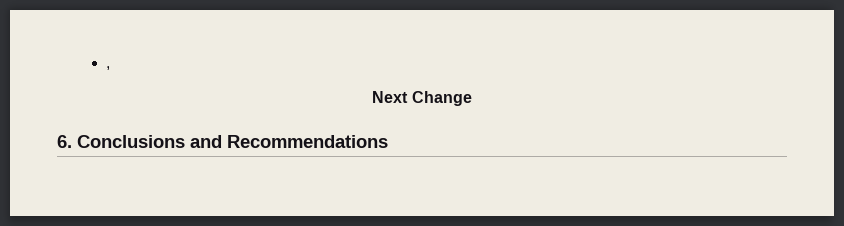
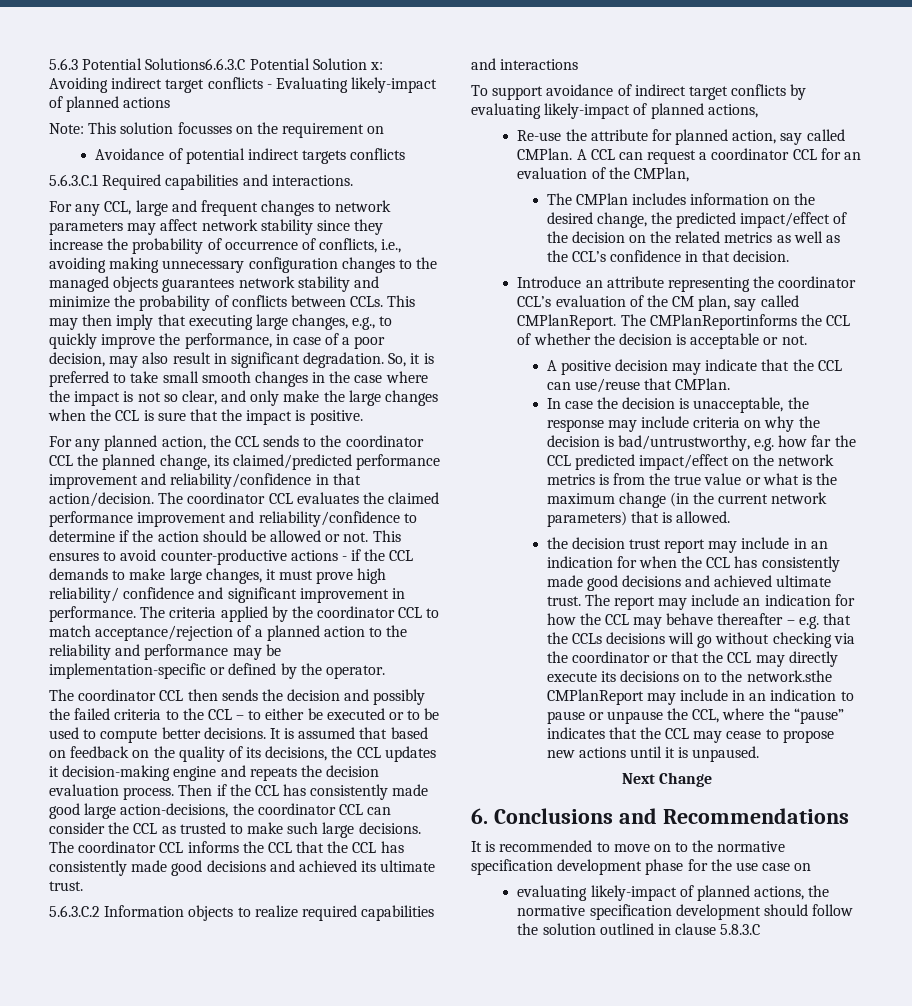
- ,
+ 5.6.3 Potential Solutions6.6.3.C Potential Solution x: Avoiding indirect target conflicts - Evaluating likely-impact of planned actions
+ Note: This solution focusses on the requirement on
+ Avoidance of potential indirect targets conflicts
+ 5.6.3.C.1 Required capabilities and interactions.
+ For any CCL, large and frequent changes to network parameters may affect network stability since they increase the probability of occurrence of conflicts, i.e., avoiding making unnecessary configuration changes to the managed objects guarantees network stability and minimize the probability of conflicts between CCLs. This may then imply that executing large changes, e.g., to quickly improve the performance, in case of a poor decision, may also result in significant degradation. So, it is preferred to take small smooth changes in the case where the impact is not so clear, and only make the large changes when the CCL is sure that the impact is positive.
+ For any planned action, the CCL sends to the coordinator CCL the planned change, its claimed/predicted performance improvement and reliability/confidence in that action/decision. The coordinator CCL evaluates the claimed performance improvement and reliability/confidence to determine if the action should be allowed or not. This ensures to avoid counter-productive actions - if the CCL demands to make large changes, it must prove high reliability/ confidence and significant improvement in performance. The criteria applied by the coordinator CCL to match acceptance/rejection of a planned action to the reliability and performance may be implementation-specific or defined by the operator.
+ The coordinator CCL then sends the decision and possibly the failed criteria to the CCL – to either be executed or to be used to compute better decisions. It is assumed that based on feedback on the quality of its decisions, the CCL updates it decision-making engine and repeats the decision evaluation process. Then if the CCL has consistently made good large action-decisions, the coordinator CCL can consider the CCL as trusted to make such large decisions. The coordinator CCL informs the CCL that the CCL has consistently made good decisions and achieved its ultimate trust.
+ 5.6.3.C.2 Information objects to realize required capabilities and interactions
+ To support avoidance of indirect target conflicts by evaluating likely-impact of planned actions,
+ Re-use the attribute for planned action, say called CMPlan. A CCL can request a coordinator CCL for an evaluation of the CMPlan,
+ The CMPlan includes information on the desired change, the predicted impact/effect of the decision on the related metrics as well as the CCL’s confidence in that decision.
+ Introduce an attribute representing the coordinator CCL’s evaluation of the CM plan, say called CMPlanReport. The CMPlanReportinforms the CCL of whether the decision is acceptable or not.
+ A positive decision may indicate that the CCL can use/reuse that CMPlan.
+ In case the decision is unacceptable, the response may include criteria on why the decision is bad/untrustworthy, e.g. how far the CCL predicted impact/effect on the network metrics is from the true value or what is the maximum change (in the current network parameters) that is allowed.
+ the decision trust report may include in an indication for when the CCL has consistently made good decisions and achieved ultimate trust. The report may include an indication for how the CCL may behave thereafter – e.g. that the CCLs decisions will go without checking via the coordinator or that the CCL may directly execute its decisions on to the network.sthe CMPlanReport may include in an indication to pause or unpause the CCL, where the “pause” indicates that the CCL may cease to propose new actions until it is unpaused.
+ It is recommended to move on to the normative specification development phase for the use case on
+ evaluating likely-impact of planned actions, the normative specification development should follow the solution outlined in clause 5.8.3.C

